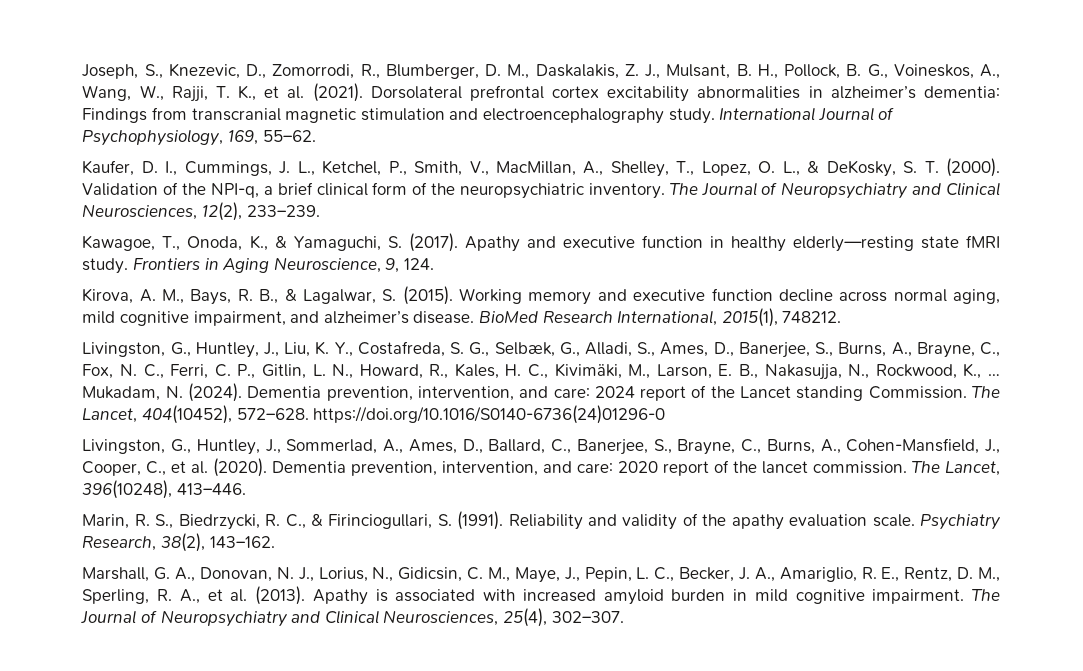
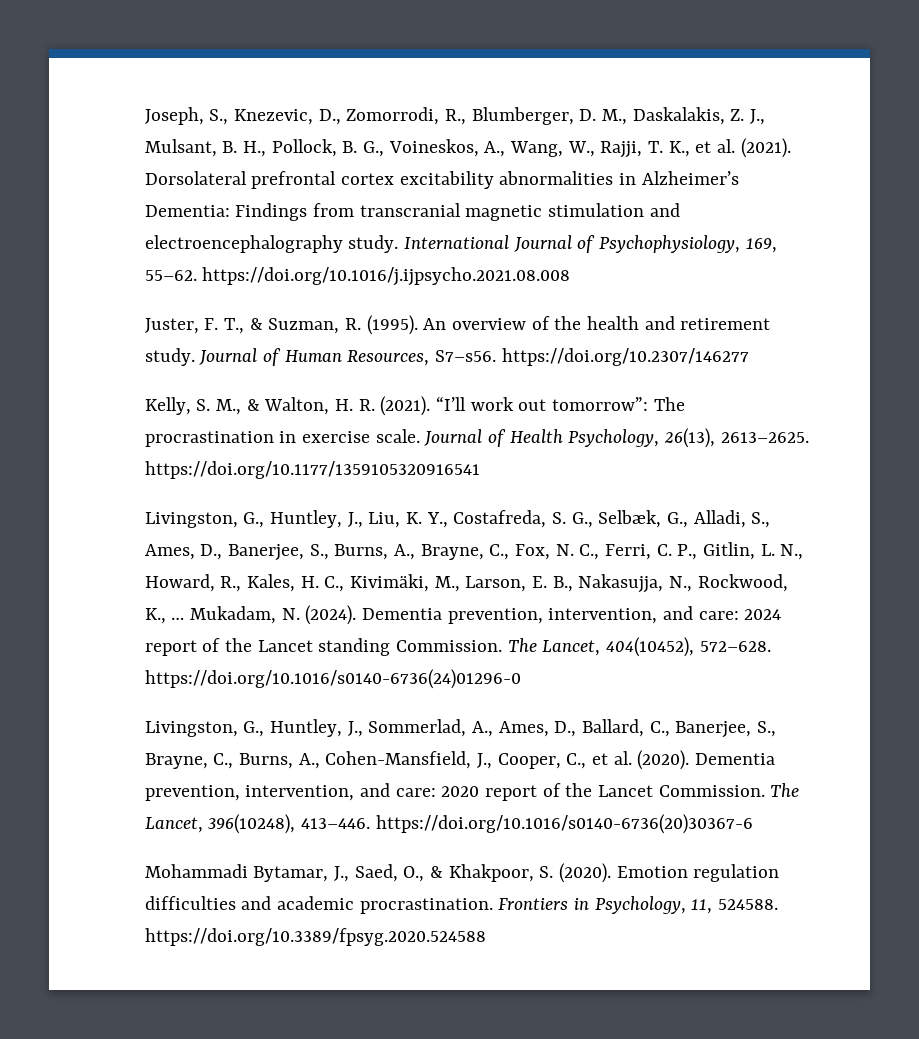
- Dorsolateral prefrontal cortex excitability abnormalities in alzheimer’s dementia: Findings from transcranial magnetic stimulation and electroencephalography study.
+ Dorsolateral prefrontal cortex excitability abnormalities in Alzheimer’s Dementia: Findings from transcranial magnetic stimulation and electroencephalography study.
- International Journal of Psychophysiology, 169, 55–62.
- Kaufer, D. I., Cummings, J. L., Ketchel, P., Smith, V., MacMillan, A., Shelley, T., Lopez, O. L., & DeKosky, S. T. (2000). Validation of the NPI-q, a brief clinical form of the neuropsychiatric inventory. The Journal of Neuropsychiatry and Clinical Neurosciences, 12(2), 233–239.
- Kawagoe, T., Onoda, K., & Yamaguchi, S. (2017). Apathy and executive function in healthy elderly—resting state fMRI study. Frontiers in Aging Neuroscience, 9, 124.
- Kirova, A. M., Bays, R. B., & Lagalwar, S. (2015). Working memory and executive function decline across normal aging, mild cognitive impairment, and alzheimer’s disease. BioMed Research International, 2015(1), 748212.
+ International Journal of Psychophysiology, 169, 55–62. https://doi.org/10.1016/j.ijpsycho.2021.08.008
+ Juster, F. T., & Suzman, R. (1995). An overview of the health and retirement study. Journal of Human Resources, S7–s56. https://doi.org/10.2307/146277
+ Kelly, S. M., & Walton, H. R. (2021). “I’ll work out tomorrow”: The procrastination in exercise scale. Journal of Health Psychology, 26(13), 2613–2625. https://doi.org/10.1177/1359105320916541
- The Lancet, 404(10452), 572–628. https://doi.org/10.1016/S0140-6736(24)01296-0
+ The Lancet, 404(10452), 572–628. https://doi.org/10.1016/s0140-6736(24)01296-0
- Dementia prevention, intervention, and care: 2020 report of the lancet commission.
+ Dementia prevention, intervention, and care: 2020 report of the Lancet Commission.
- The Lancet, 396(10248), 413–446.
- Marin, R. S., Biedrzycki, R. C., & Firinciogullari, S. (1991). Reliability and validity of the apathy evaluation scale. Psychiatry Research, 38(2), 143–162.
- Marshall, G. A., Donovan, N. J., Lorius, N., Gidicsin, C. M., Maye, J., Pepin, L. C., Becker, J. A., Amariglio, R. E., Rentz, D. M., Sperling, R. A., et al. (2013). Apathy is associated with increased amyloid burden in mild cognitive impairment. The Journal of Neuropsychiatry and Clinical Neurosciences, 25(4), 302–307.
+ The Lancet, 396(10248), 413–446. https://doi.org/10.1016/s0140-6736(20)30367-6
+ Mohammadi Bytamar, J., Saed, O., & Khakpoor, S. (2020). Emotion regulation difficulties and academic procrastination. Frontiers in Psychology, 11, 524588. https://doi.org/10.3389/fpsyg.2020.524588

